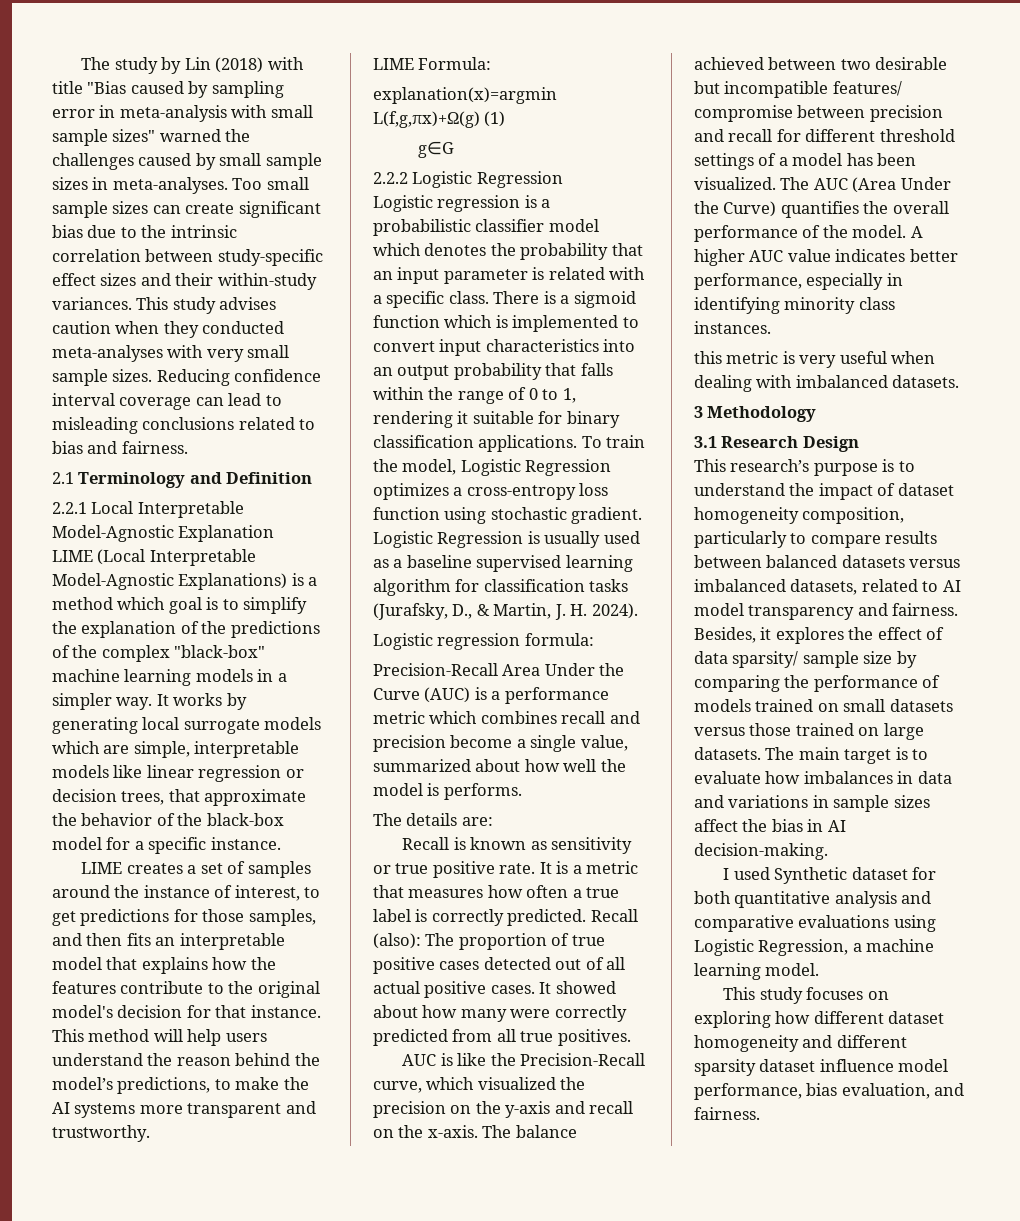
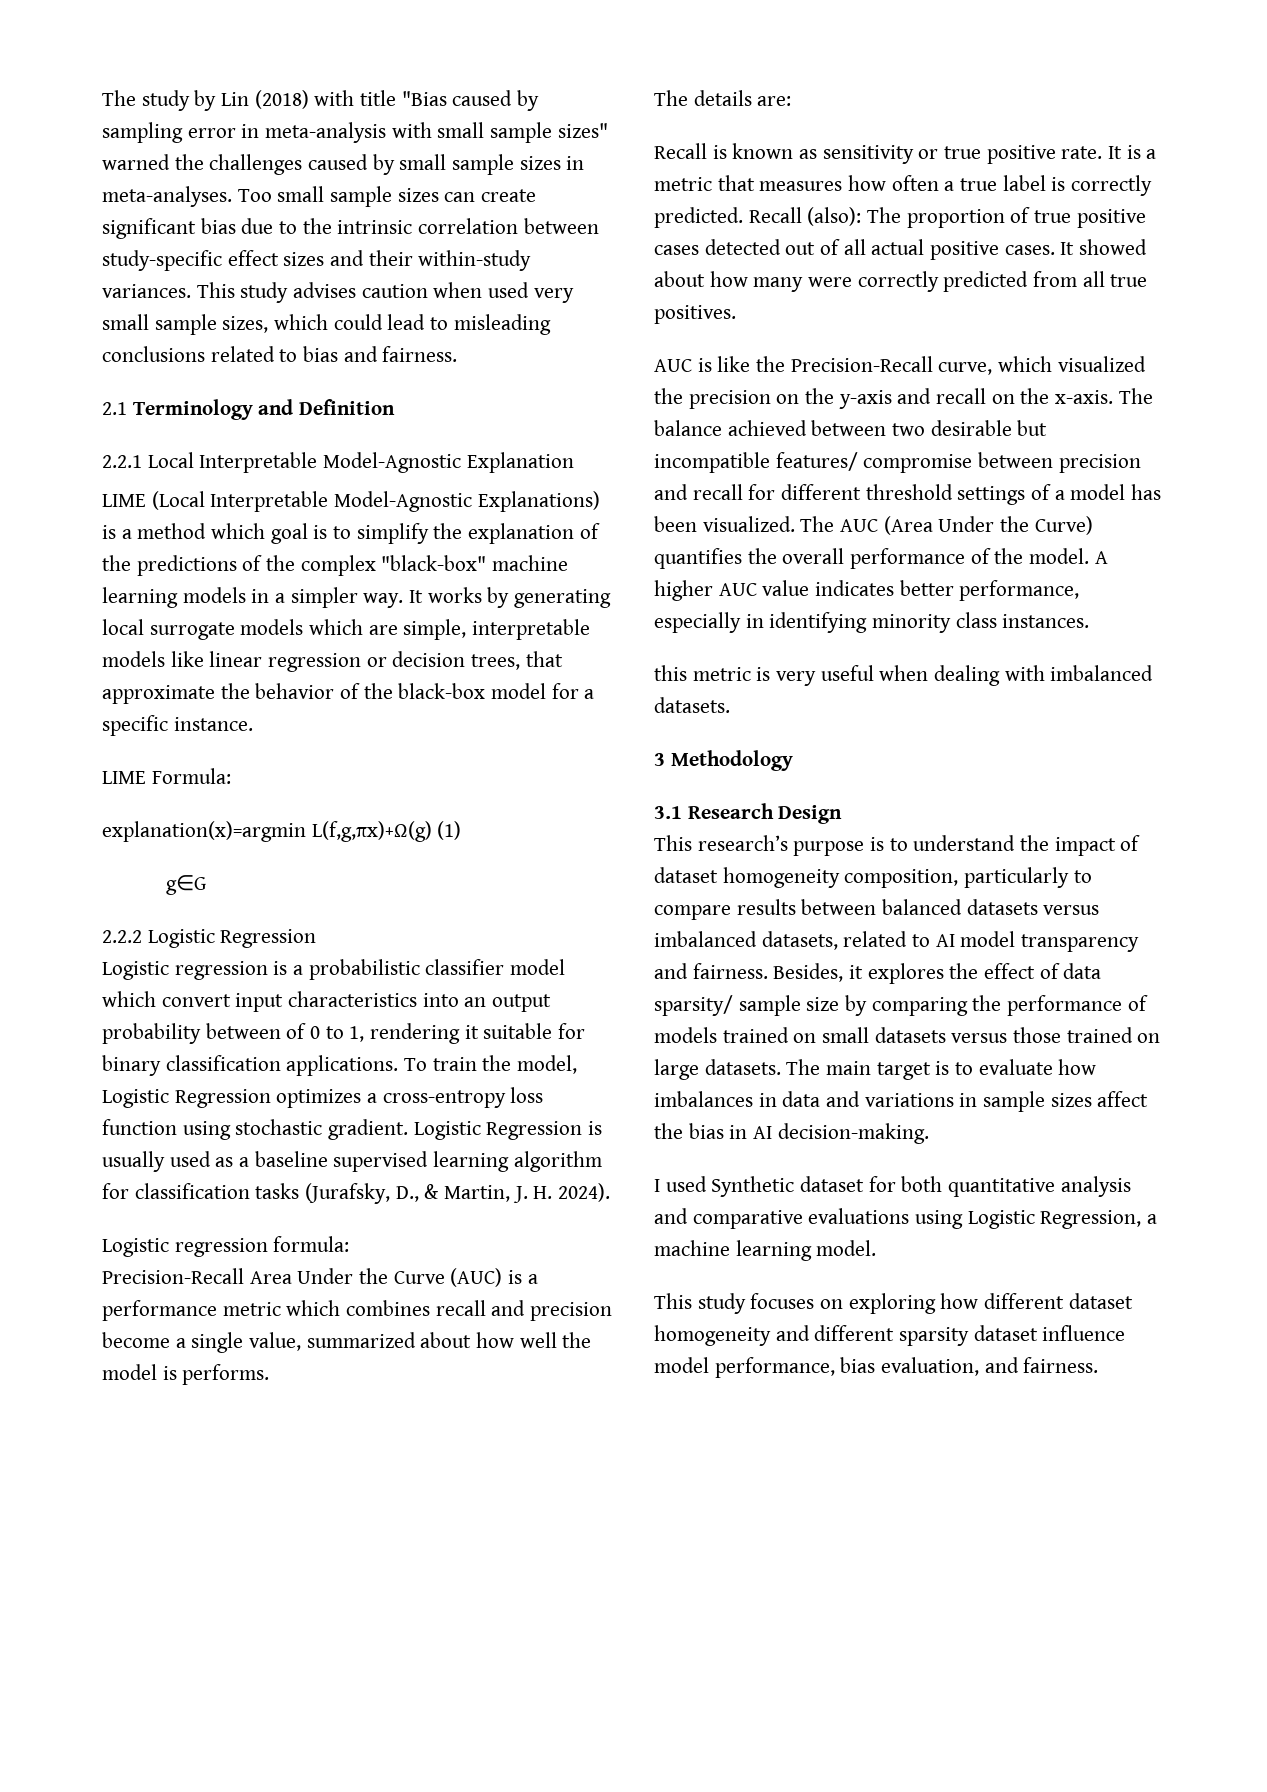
- This study advises caution when they conducted meta-analyses with very small sample sizes. Reducing confidence interval coverage can lead to misleading conclusions related to bias and fairness.
+ This study advises caution when used very small sample sizes, which could lead to misleading conclusions related to bias and fairness.
- LIME creates a set of samples around the instance of interest, to get predictions for those samples, and then fits an interpretable model that explains how the features contribute to the original model's decision for that instance. This method will help users understand the reason behind the model’s predictions, to make the AI systems more transparent and trustworthy.
- Logistic regression is a probabilistic classifier model which denotes the probability that an input parameter is related with a specific class. There is a sigmoid function which is implemented to convert input characteristics into an output probability that falls within the range of 0 to 1, rendering it suitable for binary classification applications.
+ Logistic regression is a probabilistic classifier model which convert input characteristics into an output probability between of 0 to 1, rendering it suitable for binary classification applications.

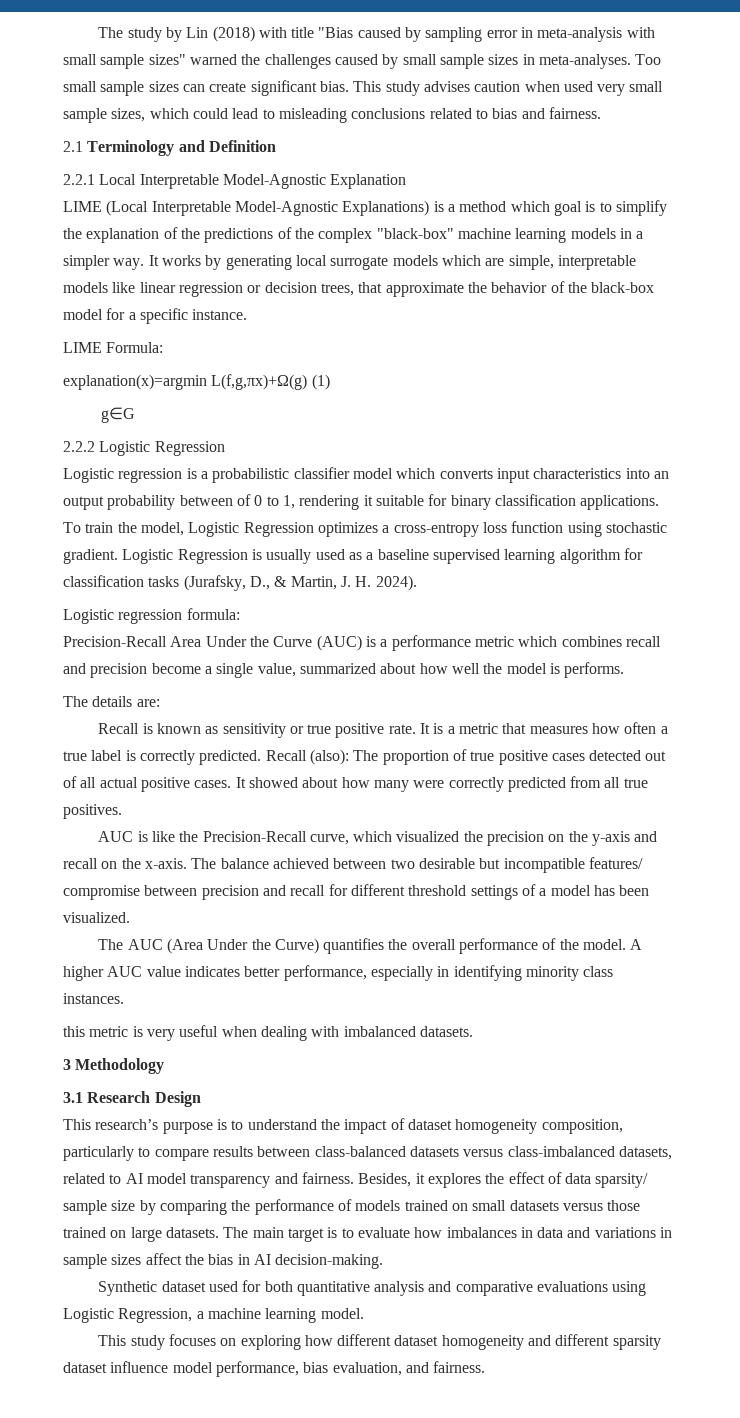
- Too small sample sizes can create significant bias due to the intrinsic correlation between study-specific effect sizes and their within-study variances.
+ Too small sample sizes can create significant bias.
- Logistic regression is a probabilistic classifier model which convert input characteristics into an output probability between of 0 to 1, rendering it suitable for binary classification applications.
+ Logistic regression is a probabilistic classifier model which converts input characteristics into an output probability between of 0 to 1, rendering it suitable for binary classification applications.
- The balance achieved between two desirable but incompatible features/ compromise between precision and recall for different threshold settings of a model has been visualized. The AUC (Area Under the Curve) quantifies the overall performance of the model.
+ The balance achieved between two desirable but incompatible features/ compromise between precision and recall for different threshold settings of a model has been visualized.
+ The AUC (Area Under the Curve) quantifies the overall performance of the model.
- This research’s purpose is to understand the impact of dataset homogeneity composition, particularly to compare results between balanced datasets versus imbalanced datasets, related to AI model transparency and fairness.
+ This research’s purpose is to understand the impact of dataset homogeneity composition, particularly to compare results between class-balanced datasets versus class-imbalanced datasets, related to AI model transparency and fairness.
- I used Synthetic dataset for both quantitative analysis and comparative evaluations using Logistic Regression, a machine learning model.
+ Synthetic dataset used for both quantitative analysis and comparative evaluations using Logistic Regression, a machine learning model.

